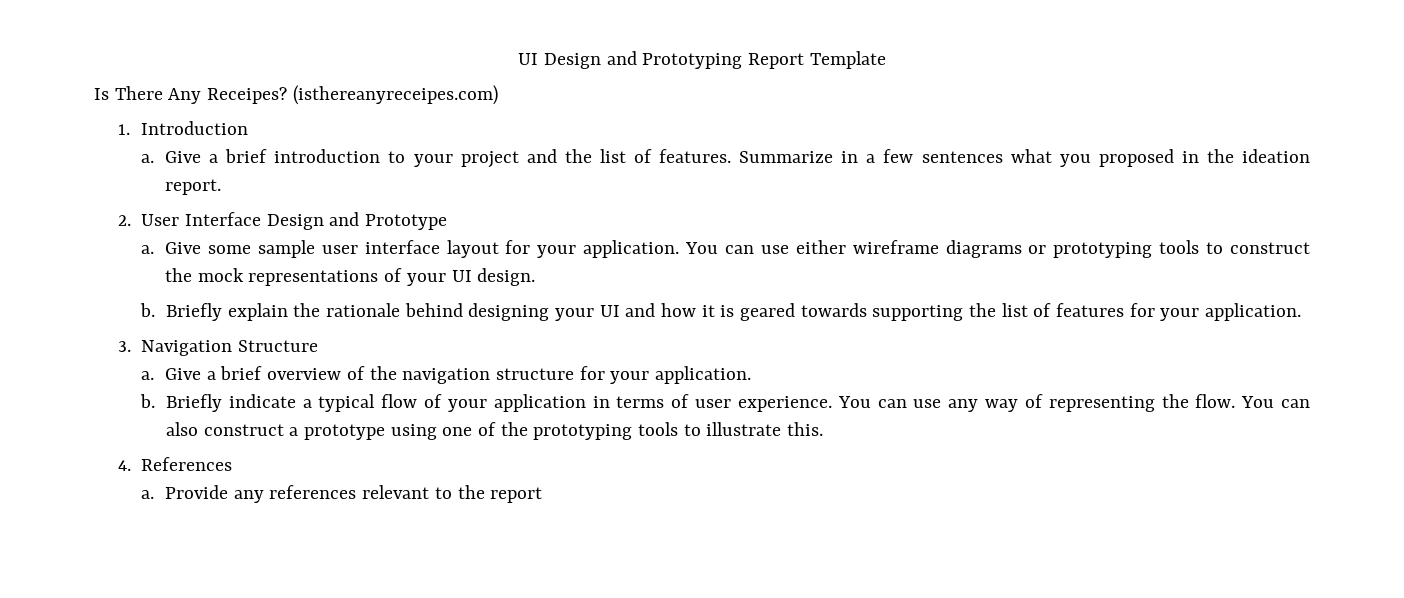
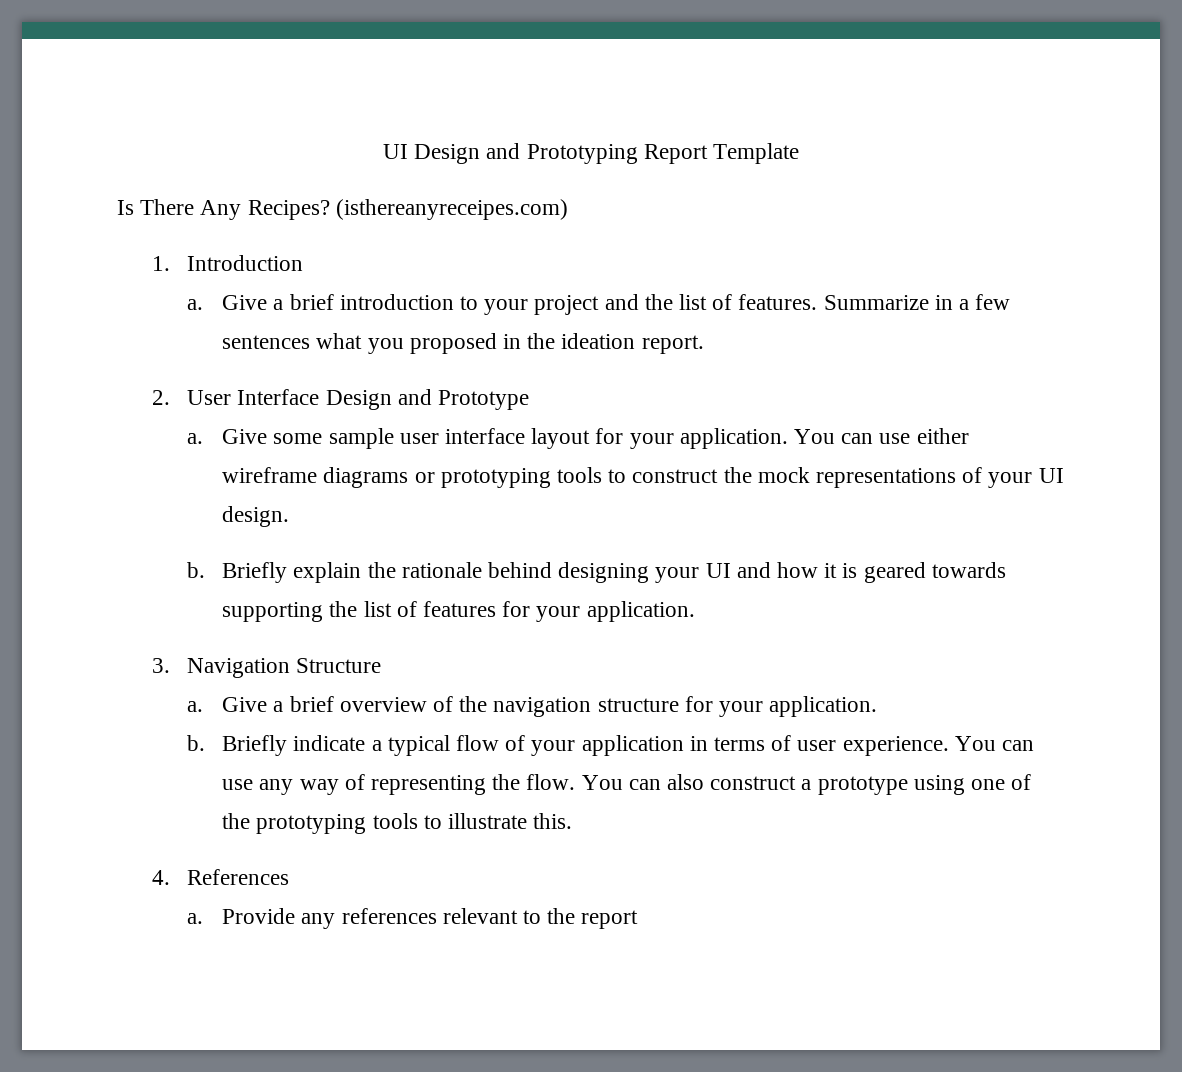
- Is There Any Receipes?
+ Is There Any Recipes?

